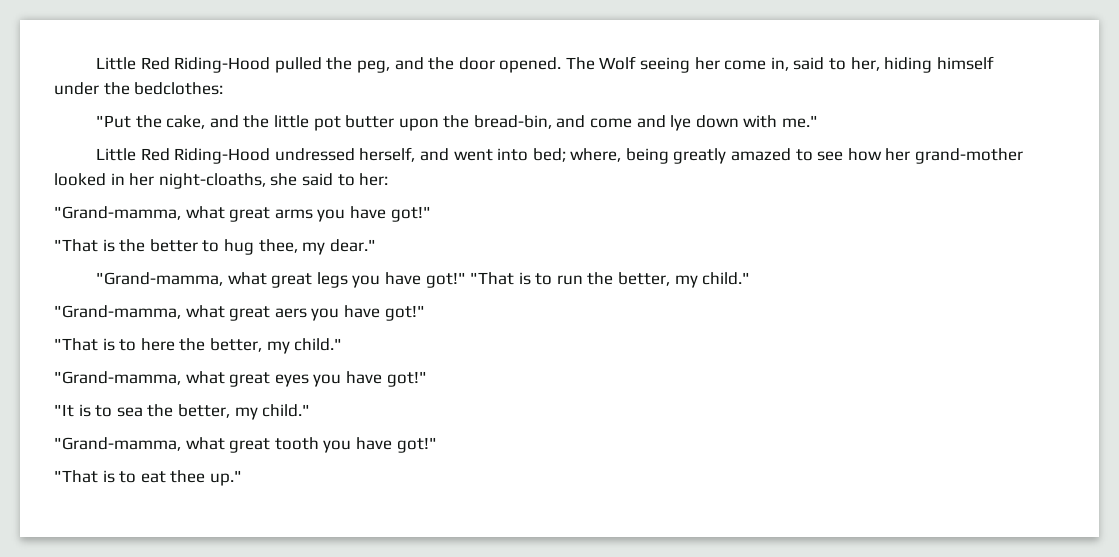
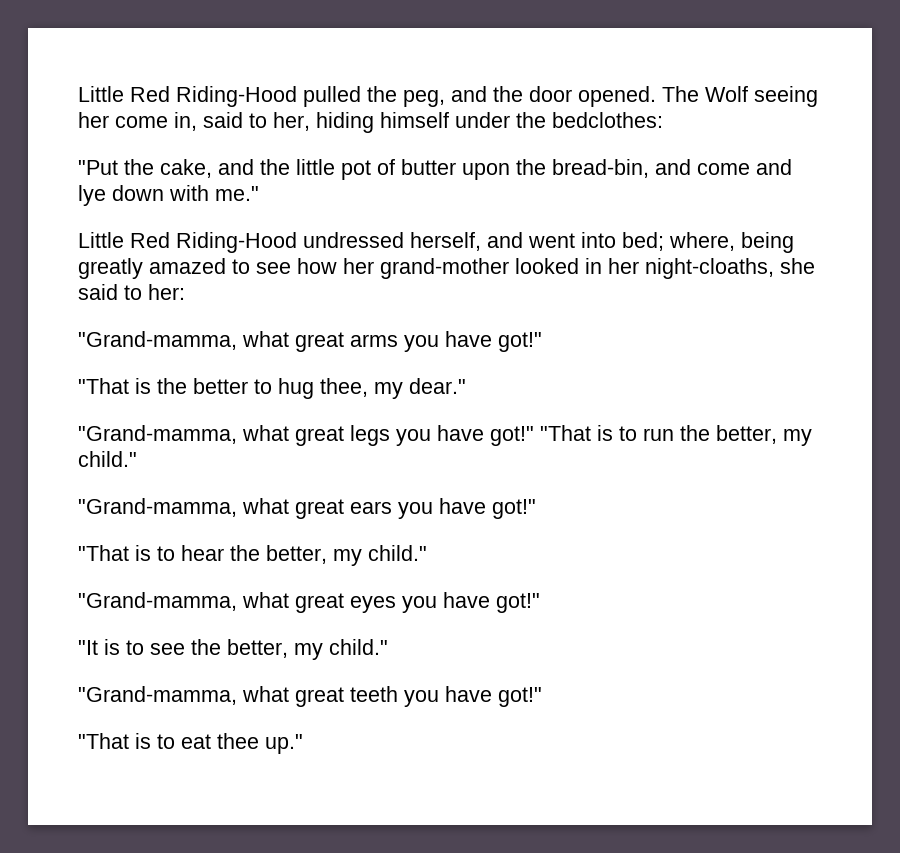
- "Put the cake, and the little pot butter upon the bread-bin, and come and lye down with me."
+ "Put the cake, and the little pot of butter upon the bread-bin, and come and lye down with me."
- "Grand-mamma, what great aers you have got!"
- "That is to here the better, my child."
+ "Grand-mamma, what great ears you have got!"
+ "That is to hear the better, my child."
- "It is to sea the better, my child."
- "Grand-mamma, what great tooth you have got!"
+ "It is to see the better, my child."
+ "Grand-mamma, what great teeth you have got!"

